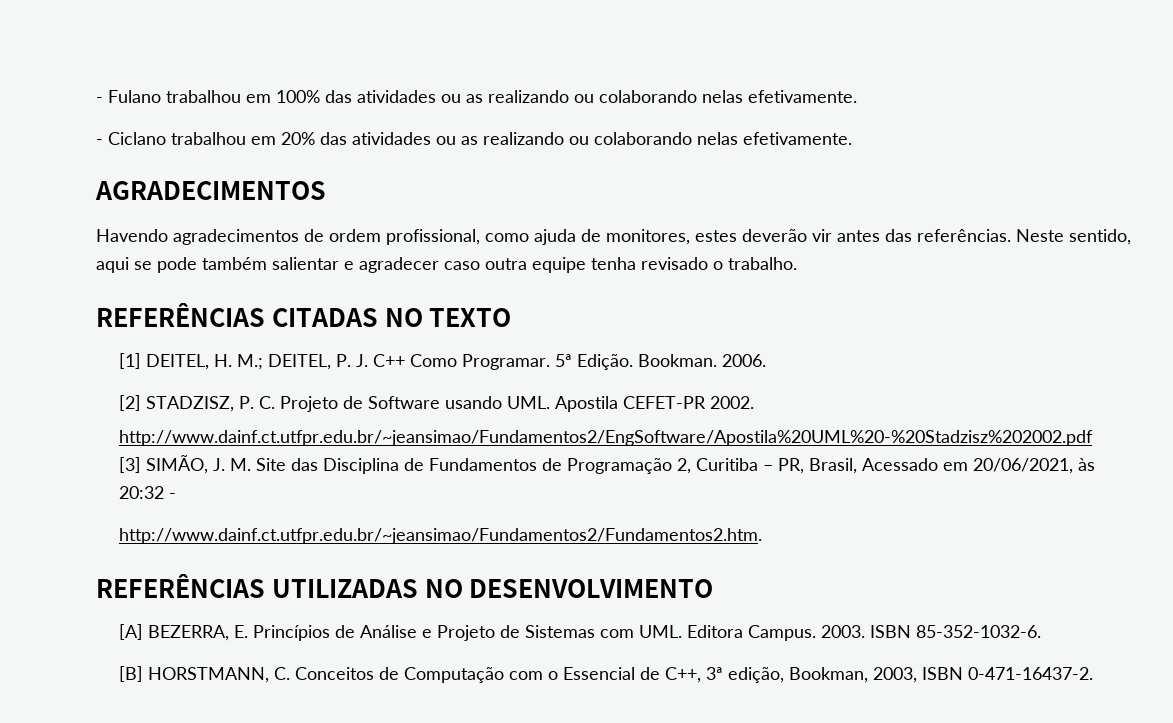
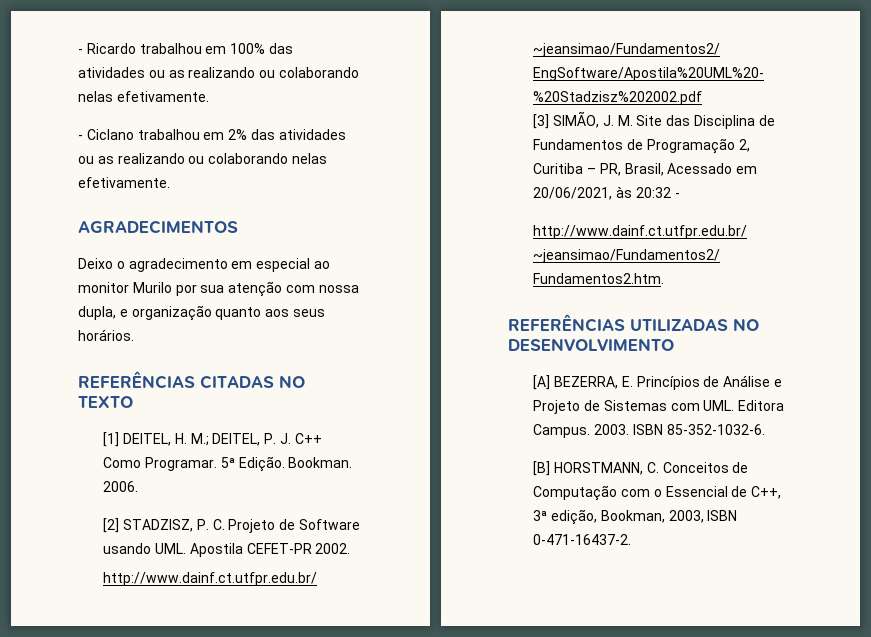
- - Fulano trabalhou em 100% das atividades ou as realizando ou colaborando nelas efetivamente.
+ - Ricardo trabalhou em 100% das atividades ou as realizando ou colaborando nelas efetivamente.
- - Ciclano trabalhou em 20% das atividades ou as realizando ou colaborando nelas efetivamente.
+ - Ciclano trabalhou em 2% das atividades ou as realizando ou colaborando nelas efetivamente.
- Havendo agradecimentos de ordem profissional, como ajuda de monitores, estes deverão vir antes das referências. Neste sentido, aqui se pode também salientar e agradecer caso outra equipe tenha revisado o trabalho.
+ Deixo o agradecimento em especial ao monitor Murilo por sua atenção com nossa dupla, e organização quanto aos seus horários.

